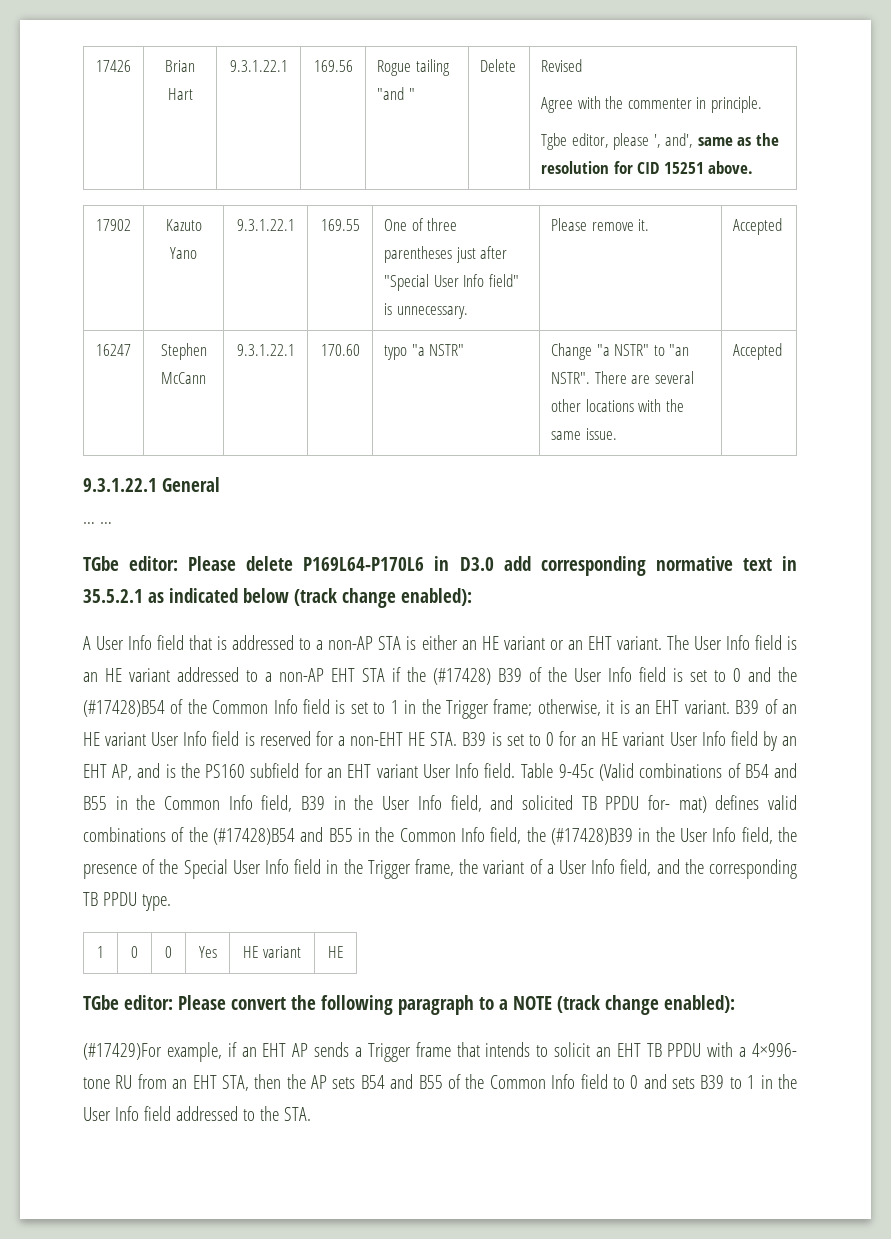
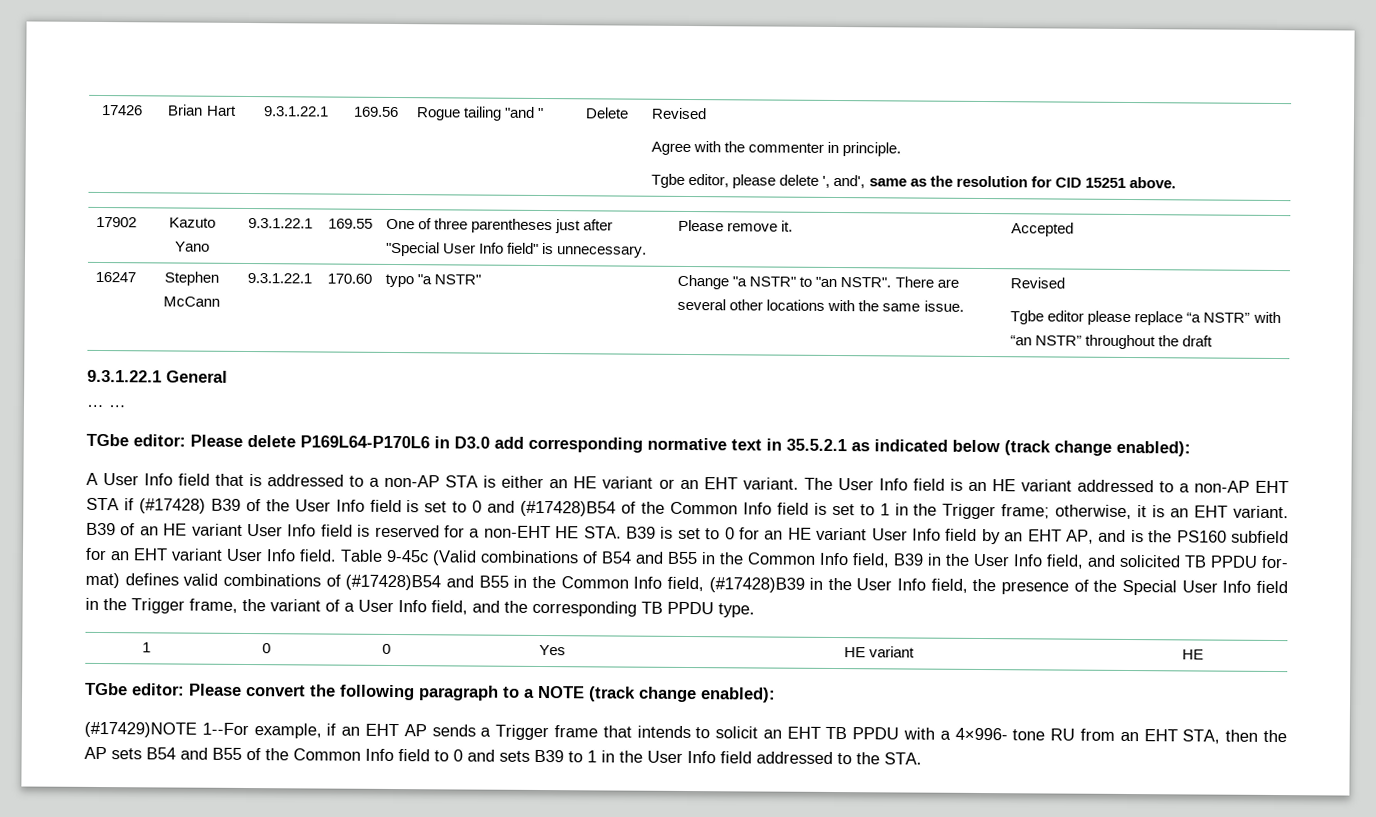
  17426 | Brian Hart | 9.3.1.22.1 | 169.56 | Rogue tailing "and " | Delete | Revised
  Agree with the commenter in principle.
- Tgbe editor, please ', and', same as the resolution for CID 15251 above.
+ Tgbe editor, please delete ', and', same as the resolution for CID 15251 above.
- 16247 | Stephen McCann | 9.3.1.22.1 | 170.60 | typo "a NSTR" | Change "a NSTR" to "an NSTR". There are several other locations with the same issue. | Accepted
+ 16247 | Stephen McCann | 9.3.1.22.1 | 170.60 | typo "a NSTR" | Change "a NSTR" to "an NSTR". There are several other locations with the same issue. | Revised
+ Tgbe editor please replace “a NSTR” with “an NSTR” throughout the draft
- The User Info field is an HE variant addressed to a non-AP EHT STA if the (#17428) B39 of the User Info field is set to 0 and the (#17428)B54 of the Common Info field is set to 1 in the Trigger frame; otherwise, it is an EHT variant.
+ The User Info field is an HE variant addressed to a non-AP EHT STA if (#17428) B39 of the User Info field is set to 0 and (#17428)B54 of the Common Info field is set to 1 in the Trigger frame; otherwise, it is an EHT variant.
- Table 9-45c (Valid combinations of B54 and B55 in the Common Info field, B39 in the User Info field, and solicited TB PPDU for- mat) defines valid combinations of the (#17428)B54 and B55 in the Common Info field, the (#17428)B39 in the User Info field, the presence of the Special User Info field in the Trigger frame, the variant of a User Info field, and the corresponding TB PPDU type.
+ Table 9-45c (Valid combinations of B54 and B55 in the Common Info field, B39 in the User Info field, and solicited TB PPDU for- mat) defines valid combinations of (#17428)B54 and B55 in the Common Info field, (#17428)B39 in the User Info field, the presence of the Special User Info field in the Trigger frame, the variant of a User Info field, and the corresponding TB PPDU type.
- (#17429)For example, if an EHT AP sends a Trigger frame that intends to solicit an EHT TB PPDU with a 4×996- tone RU from an EHT STA, then the AP sets B54 and B55 of the Common Info field to 0 and sets B39 to 1 in the User Info field addressed to the STA.
+ (#17429)NOTE 1--For example, if an EHT AP sends a Trigger frame that intends to solicit an EHT TB PPDU with a 4×996- tone RU from an EHT STA, then the AP sets B54 and B55 of the Common Info field to 0 and sets B39 to 1 in the User Info field addressed to the STA.

